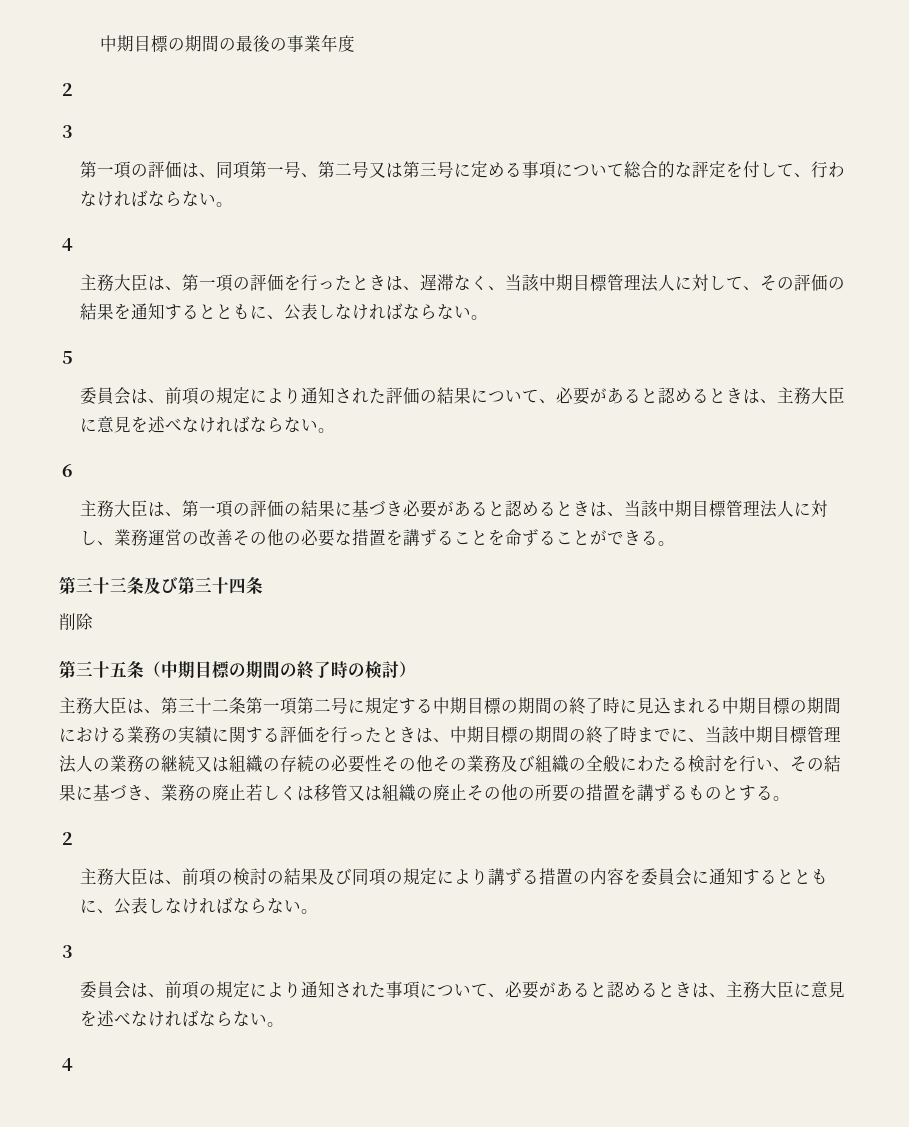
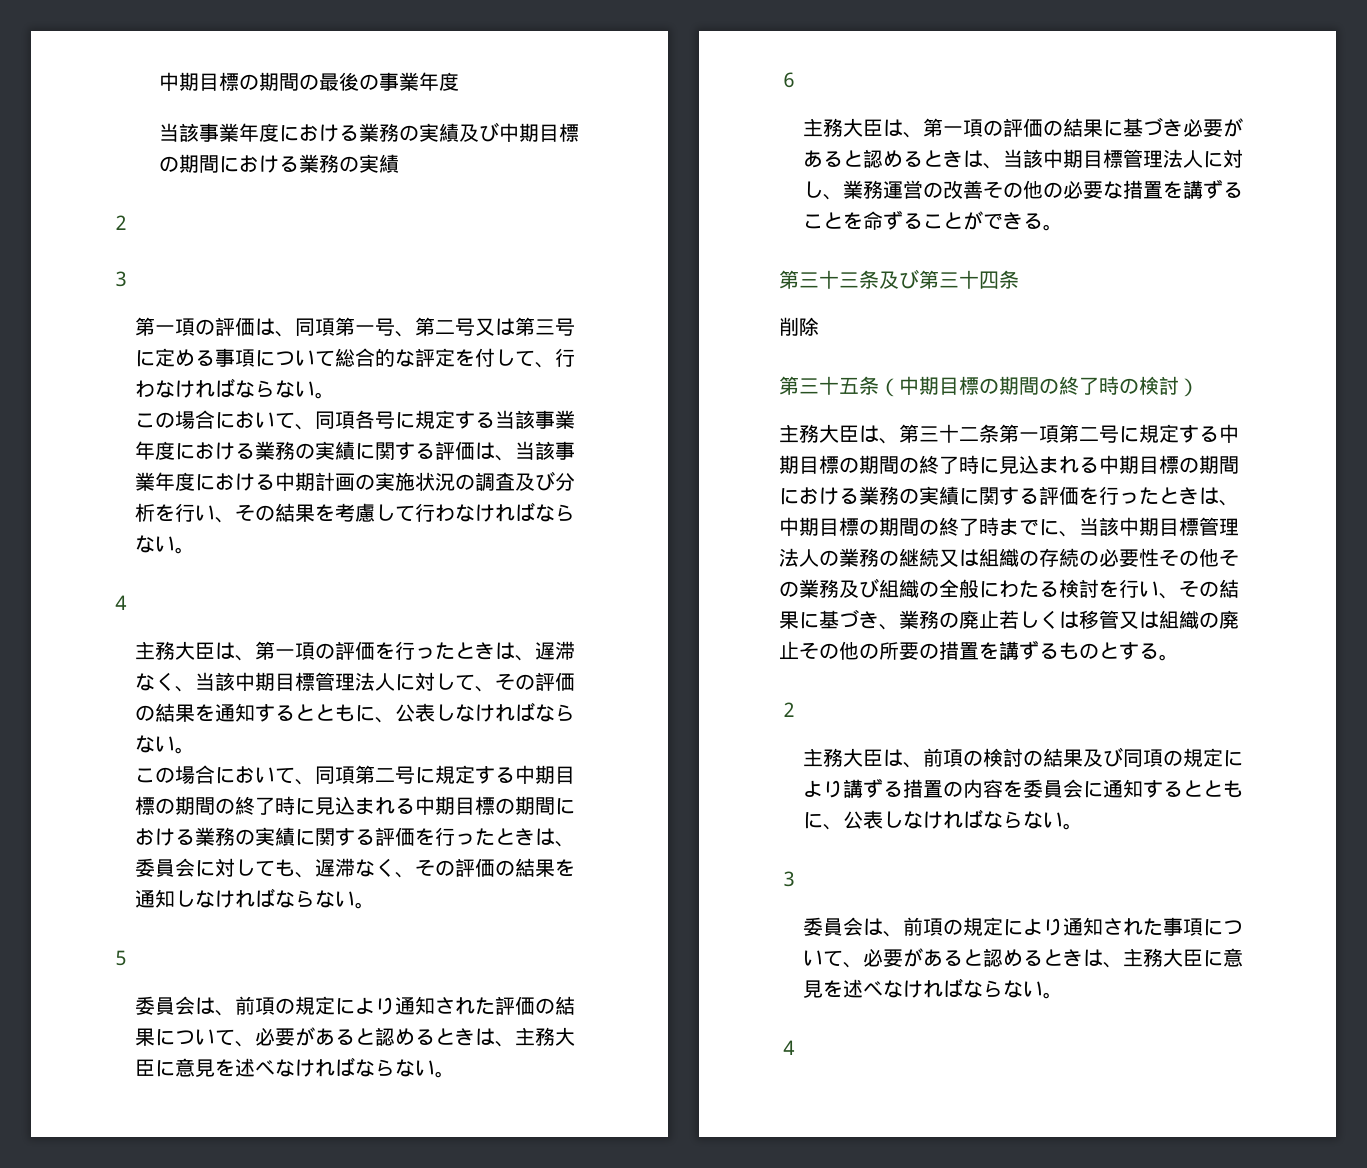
+ 当該事業年度における業務の実績及び中期目標の期間における業務の実績
+ この場合において、同項各号に規定する当該事業年度における業務の実績に関する評価は、当該事業年度における中期計画の実施状況の調査及び分析を行い、その結果を考慮して行わなければならない。
+ この場合において、同項第二号に規定する中期目標の期間の終了時に見込まれる中期目標の期間における業務の実績に関する評価を行ったときは、委員会に対しても、遅滞なく、その評価の結果を通知しなければならない。

